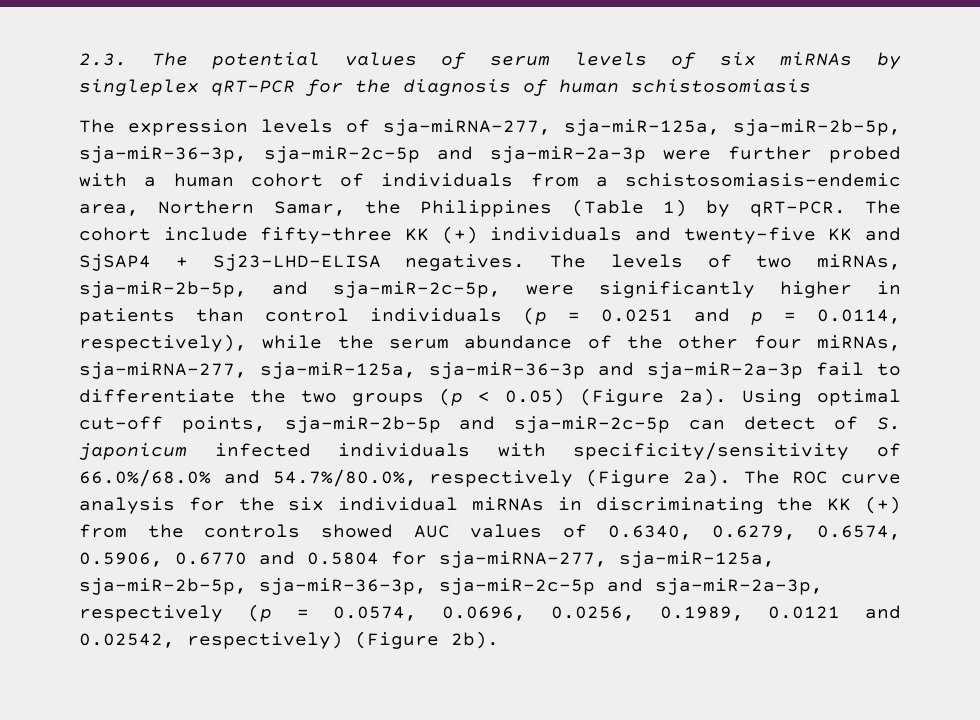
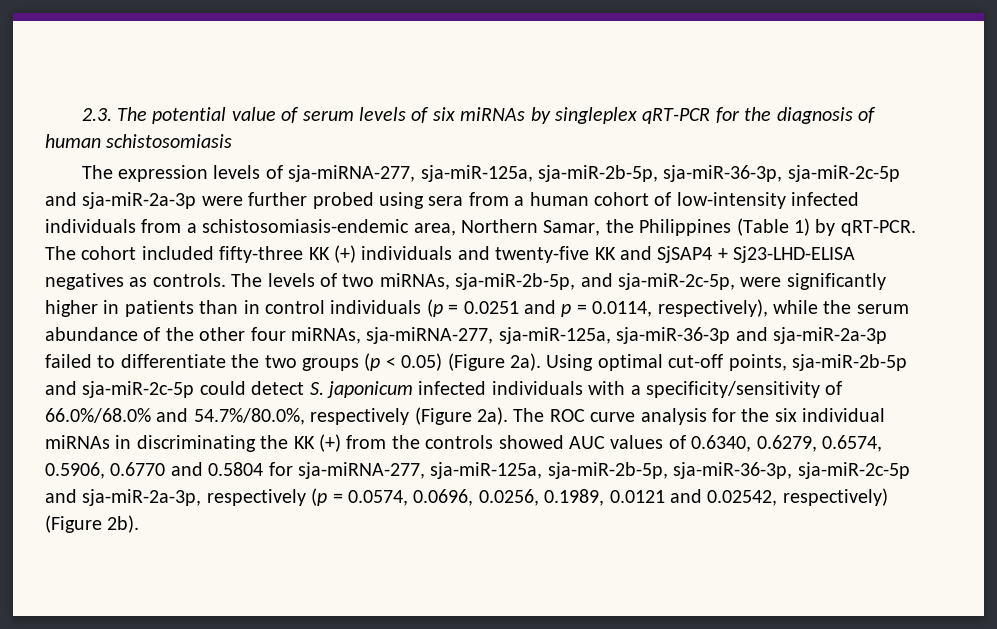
- 2.3. The potential values of serum levels of six miRNAs by singleplex qRT-PCR for the diagnosis of human schistosomiasis
+ 2.3. The potential value of serum levels of six miRNAs by singleplex qRT-PCR for the diagnosis of human schistosomiasis
- The expression levels of sja-miRNA-277, sja-miR-125a, sja-miR-2b-5p, sja-miR-36-3p, sja-miR-2c-5p and sja-miR-2a-3p were further probed with a human cohort of individuals from a schistosomiasis-endemic area, Northern Samar, the Philippines (Table 1) by qRT-PCR.
+ The expression levels of sja-miRNA-277, sja-miR-125a, sja-miR-2b-5p, sja-miR-36-3p, sja-miR-2c-5p and sja-miR-2a-3p were further probed using sera from a human cohort of low-intensity infected individuals from a schistosomiasis-endemic area, Northern Samar, the Philippines (Table 1) by qRT-PCR.
- The cohort include fifty-three KK (+) individuals and twenty-five KK and SjSAP4 + Sj23-LHD-ELISA negatives.
+ The cohort included fifty-three KK (+) individuals and twenty-five KK and SjSAP4 + Sj23-LHD-ELISA negatives as controls.
- The levels of two miRNAs, sja-miR-2b-5p, and sja-miR-2c-5p, were significantly higher in patients than control individuals (p = 0.0251 and p = 0.0114, respectively), while the serum abundance of the other four miRNAs, sja-miRNA-277, sja-miR-125a, sja-miR-36-3p and sja-miR-2a-3p fail to differentiate the two groups (p < 0.05) (Figure 2a).
+ The levels of two miRNAs, sja-miR-2b-5p, and sja-miR-2c-5p, were significantly higher in patients than in control individuals (p = 0.0251 and p = 0.0114, respectively), while the serum abundance of the other four miRNAs, sja-miRNA-277, sja-miR-125a, sja-miR-36-3p and sja-miR-2a-3p failed to differentiate the two groups (p < 0.05) (Figure 2a).
- Using optimal cut-off points, sja-miR-2b-5p and sja-miR-2c-5p can detect of S. japonicum infected individuals with specificity/sensitivity of 66.0%/68.0% and 54.7%/80.0%, respectively (Figure 2a).
+ Using optimal cut-off points, sja-miR-2b-5p and sja-miR-2c-5p could detect S. japonicum infected individuals with a specificity/sensitivity of 66.0%/68.0% and 54.7%/80.0%, respectively (Figure 2a).

